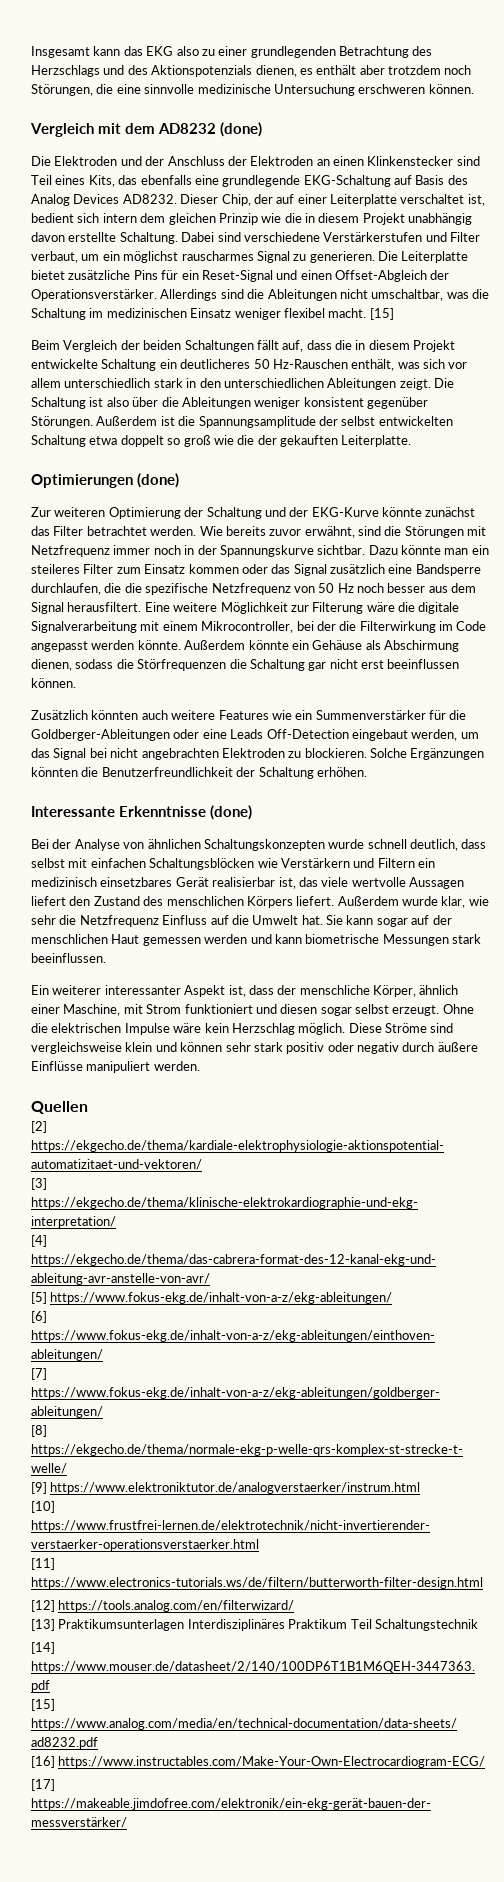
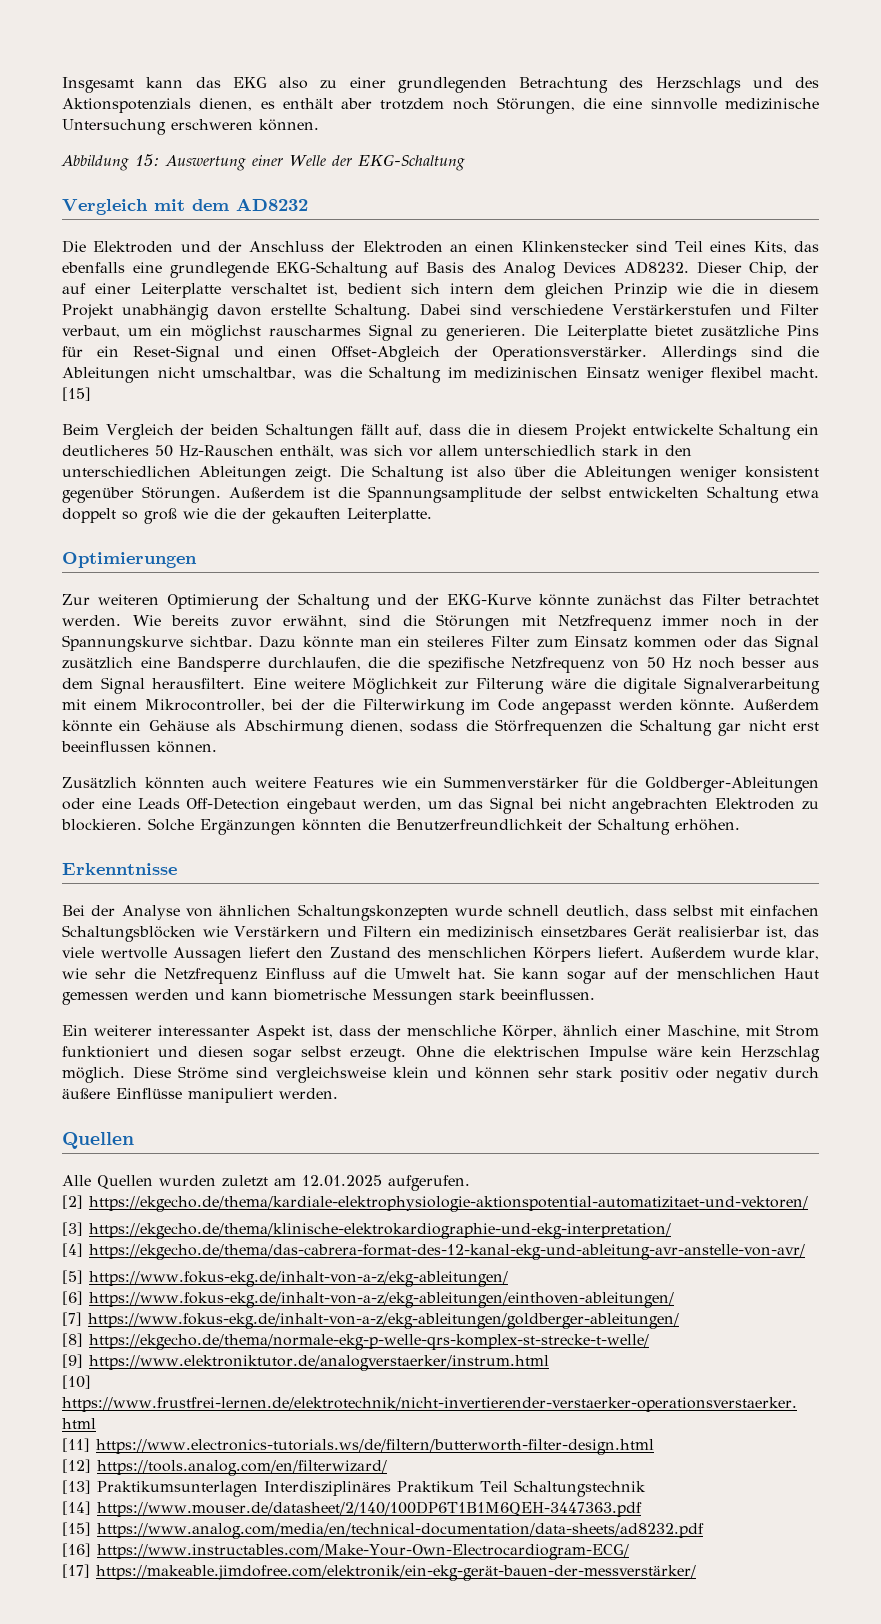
+ Abbildung 15: Auswertung einer Welle der EKG-Schaltung
- Vergleich mit dem AD8232 (done)
+ Vergleich mit dem AD8232
- Optimierungen (done)
+ Optimierungen
- Interessante Erkenntnisse (done)
+ Erkenntnisse
+ Alle Quellen wurden zuletzt am 12.01.2025 aufgerufen.

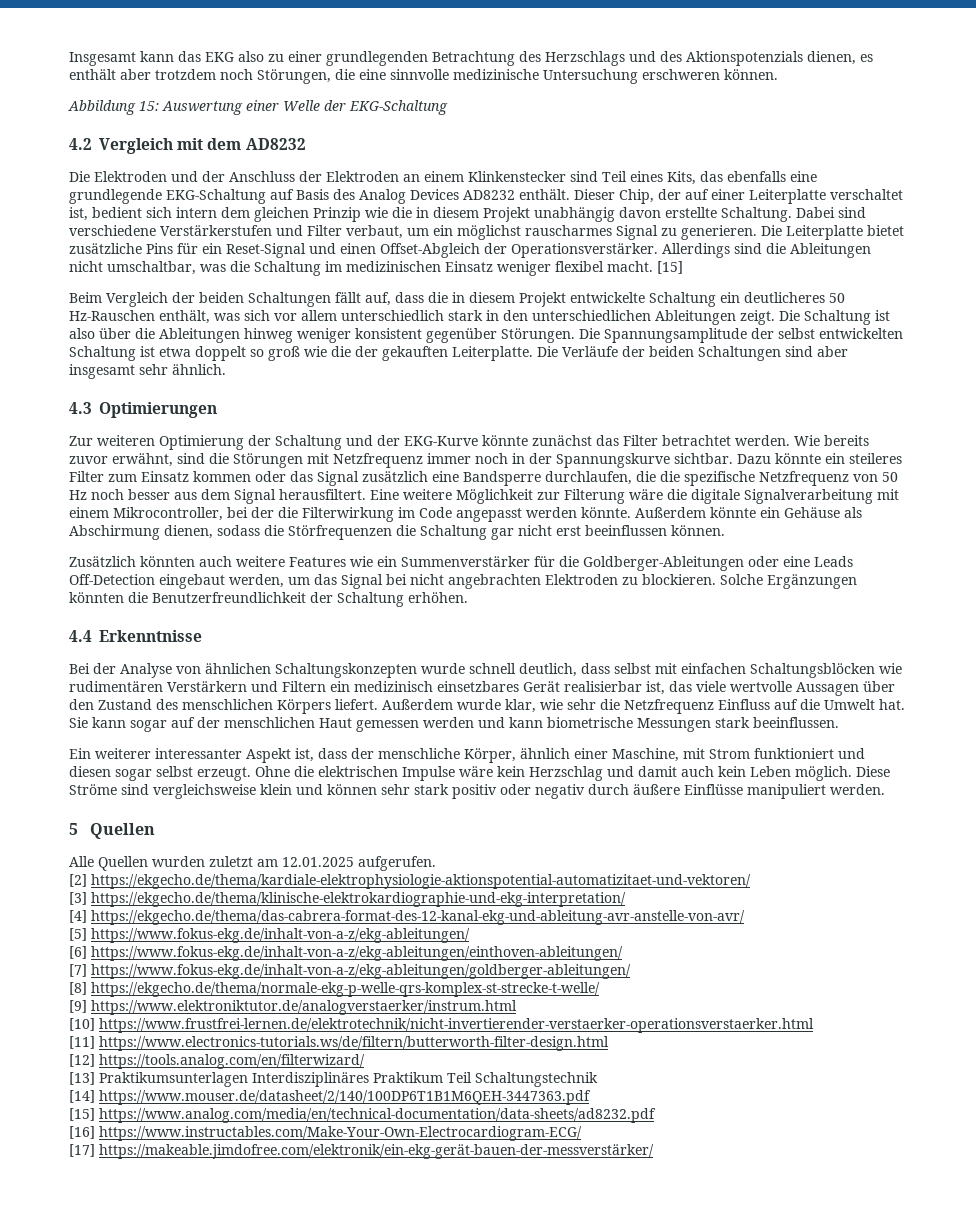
- Vergleich mit dem AD8232
+ 4.2 Vergleich mit dem AD8232
- Die Elektroden und der Anschluss der Elektroden an einen Klinkenstecker sind Teil eines Kits, das ebenfalls eine grundlegende EKG-Schaltung auf Basis des Analog Devices AD8232.
+ Die Elektroden und der Anschluss der Elektroden an einem Klinkenstecker sind Teil eines Kits, das ebenfalls eine grundlegende EKG-Schaltung auf Basis des Analog Devices AD8232 enthält.
- Die Schaltung ist also über die Ableitungen weniger konsistent gegenüber Störungen.
+ Die Schaltung ist also über die Ableitungen hinweg weniger konsistent gegenüber Störungen.
- Außerdem ist die Spannungsamplitude der selbst entwickelten Schaltung etwa doppelt so groß wie die der gekauften Leiterplatte.
- Optimierungen
+ Die Spannungsamplitude der selbst entwickelten Schaltung ist etwa doppelt so groß wie die der gekauften Leiterplatte. Die Verläufe der beiden Schaltungen sind aber insgesamt sehr ähnlich.
+ 4.3 Optimierungen
- Dazu könnte man ein steileres Filter zum Einsatz kommen oder das Signal zusätzlich eine Bandsperre durchlaufen, die die spezifische Netzfrequenz von 50 Hz noch besser aus dem Signal herausfiltert.
+ Dazu könnte ein steileres Filter zum Einsatz kommen oder das Signal zusätzlich eine Bandsperre durchlaufen, die die spezifische Netzfrequenz von 50 Hz noch besser aus dem Signal herausfiltert.
- Erkenntnisse
+ 4.4 Erkenntnisse
- Bei der Analyse von ähnlichen Schaltungskonzepten wurde schnell deutlich, dass selbst mit einfachen Schaltungsblöcken wie Verstärkern und Filtern ein medizinisch einsetzbares Gerät realisierbar ist, das viele wertvolle Aussagen liefert den Zustand des menschlichen Körpers liefert.
+ Bei der Analyse von ähnlichen Schaltungskonzepten wurde schnell deutlich, dass selbst mit einfachen Schaltungsblöcken wie rudimentären Verstärkern und Filtern ein medizinisch einsetzbares Gerät realisierbar ist, das viele wertvolle Aussagen über den Zustand des menschlichen Körpers liefert.
- Ohne die elektrischen Impulse wäre kein Herzschlag möglich.
+ Ohne die elektrischen Impulse wäre kein Herzschlag und damit auch kein Leben möglich.
  Diese Ströme sind vergleichsweise klein und können sehr stark positiv oder negativ durch äußere Einflüsse manipuliert werden.
- Quellen
+ 5 Quellen

